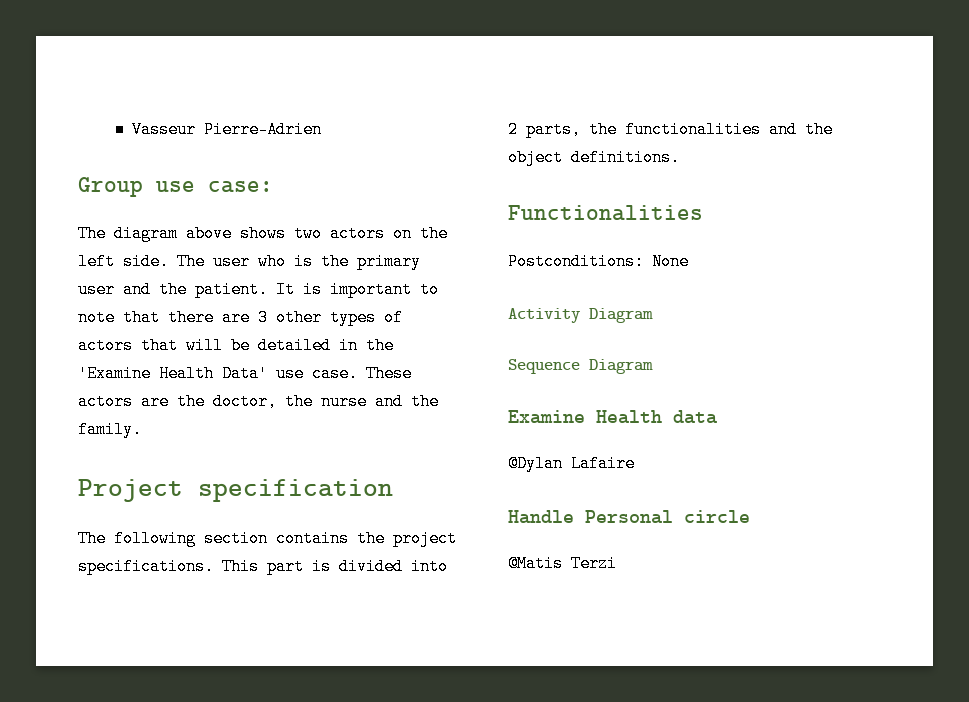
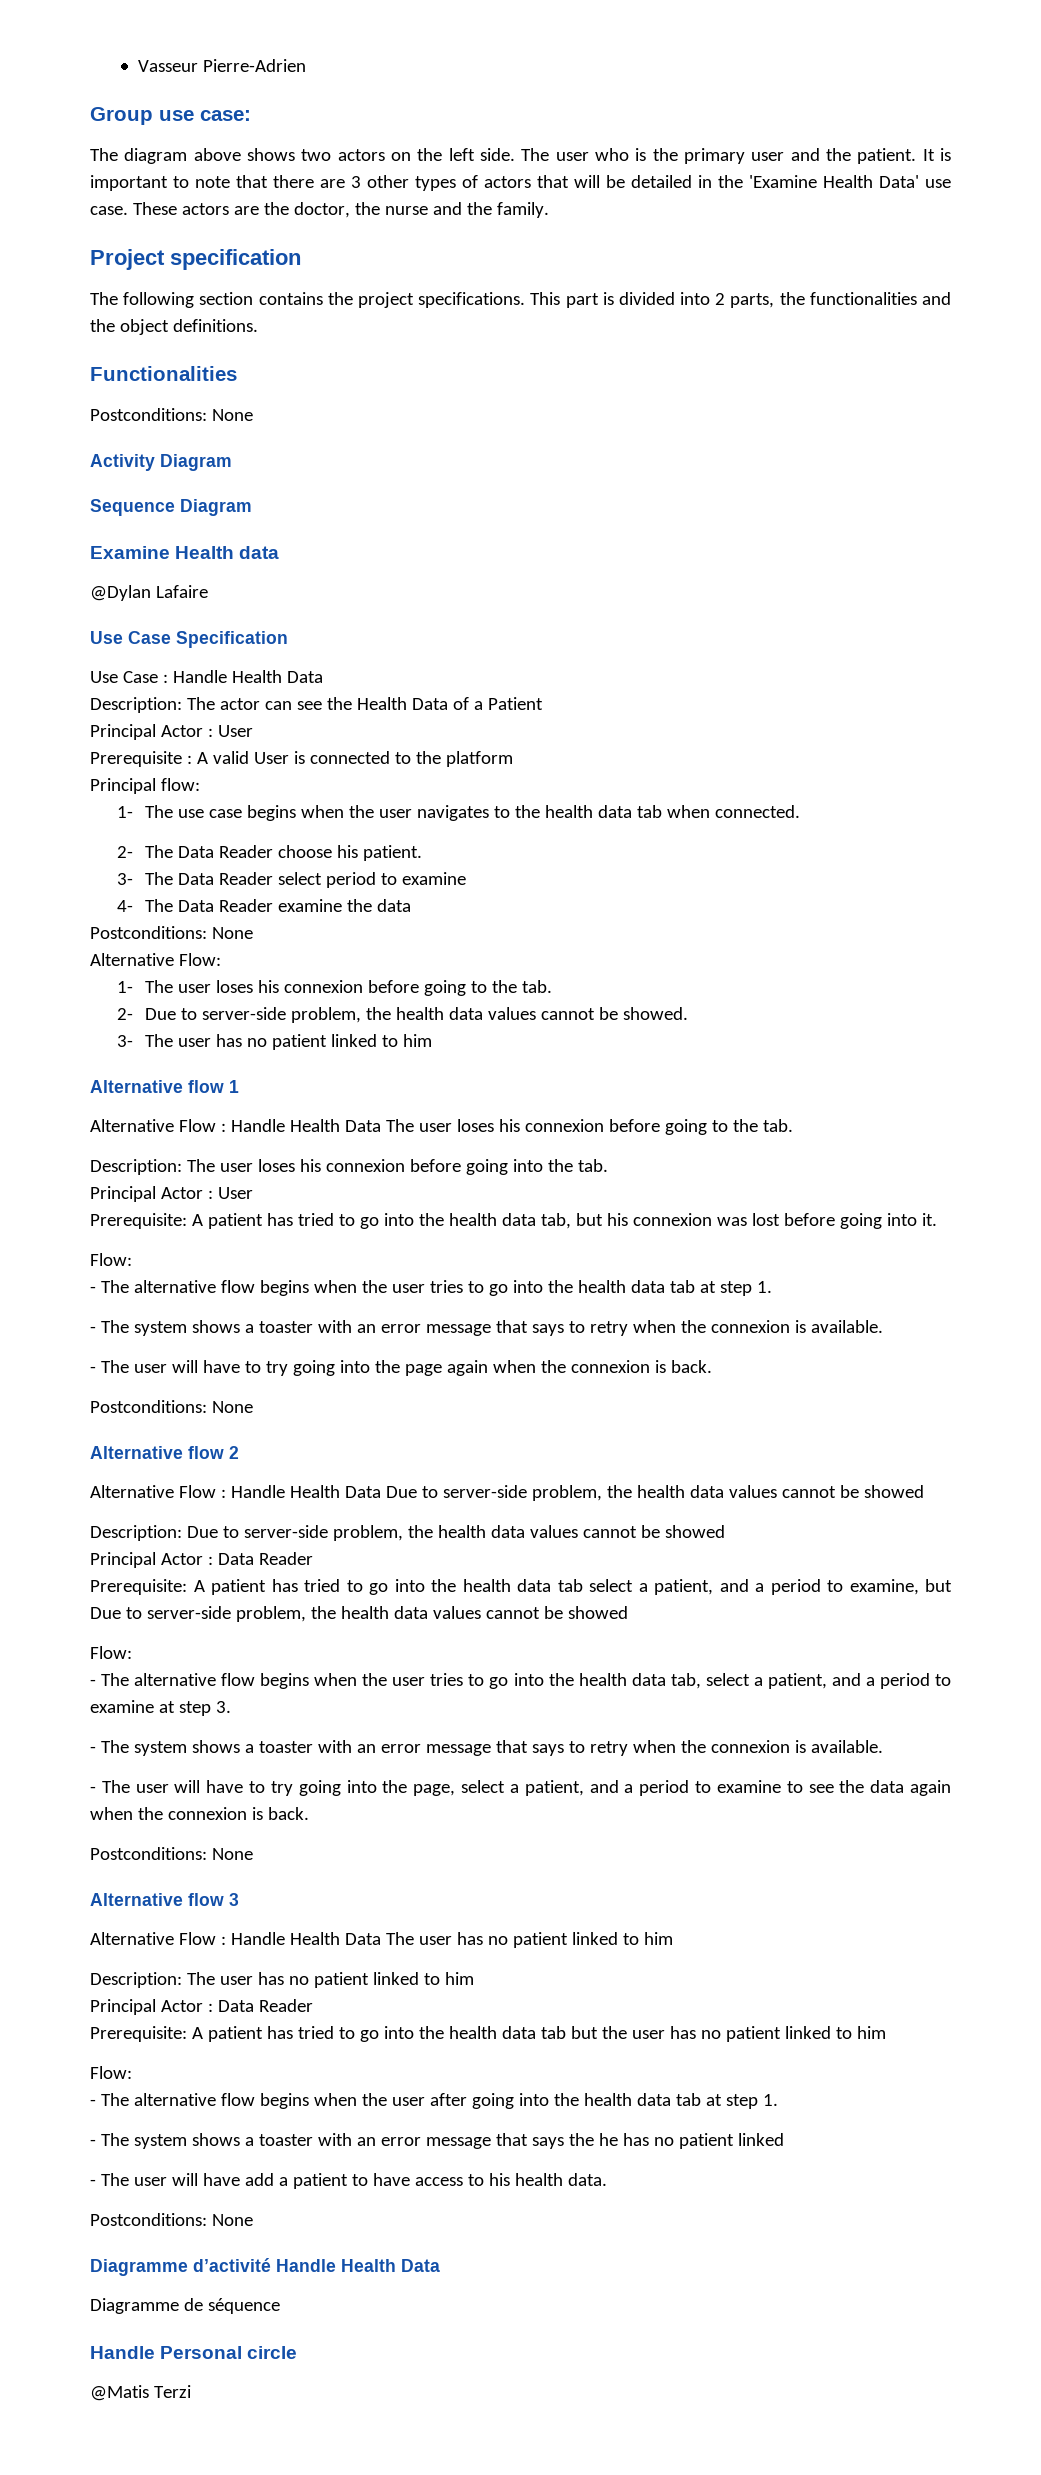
+ Use Case Specification
+ Use Case : Handle Health Data
+ Description: The actor can see the Health Data of a Patient
+ Principal Actor : User
+ Prerequisite : A valid User is connected to the platform
+ Principal flow:
+ 1- The use case begins when the user navigates to the health data tab when connected.
+ 2- The Data Reader choose his patient.
+ 3- The Data Reader select period to examine
+ 4- The Data Reader examine the data
+ Postconditions: None
+ Alternative Flow:
+ 1- The user loses his connexion before going to the tab.
+ 2- Due to server-side problem, the health data values cannot be showed.
+ 3- The user has no patient linked to him
+ Alternative flow 1
+ Alternative Flow : Handle Health Data The user loses his connexion before going to the tab.
+ Description: The user loses his connexion before going into the tab.
+ Principal Actor : User
+ Prerequisite: A patient has tried to go into the health data tab, but his connexion was lost before going into it.
+ Flow:
+ - The alternative flow begins when the user tries to go into the health data tab at step 1.
+ - The system shows a toaster with an error message that says to retry when the connexion is available.
+ - The user will have to try going into the page again when the connexion is back.
+ Postconditions: None
+ Alternative flow 2
+ Alternative Flow : Handle Health Data Due to server-side problem, the health data values cannot be showed
+ Description: Due to server-side problem, the health data values cannot be showed
+ Principal Actor : Data Reader
+ Prerequisite: A patient has tried to go into the health data tab select a patient, and a period to examine, but Due to server-side problem, the health data values cannot be showed
+ Flow:
+ - The alternative flow begins when the user tries to go into the health data tab, select a patient, and a period to examine at step 3.
+ - The system shows a toaster with an error message that says to retry when the connexion is available.
+ - The user will have to try going into the page, select a patient, and a period to examine to see the data again when the connexion is back.
+ Postconditions: None
+ Alternative flow 3
+ Alternative Flow : Handle Health Data The user has no patient linked to him
+ Description: The user has no patient linked to him
+ Principal Actor : Data Reader
+ Prerequisite: A patient has tried to go into the health data tab but the user has no patient linked to him
+ Flow:
+ - The alternative flow begins when the user after going into the health data tab at step 1.
+ - The system shows a toaster with an error message that says the he has no patient linked
+ - The user will have add a patient to have access to his health data.
+ Postconditions: None
+ Diagramme d’activité Handle Health Data
+ Diagramme de séquence

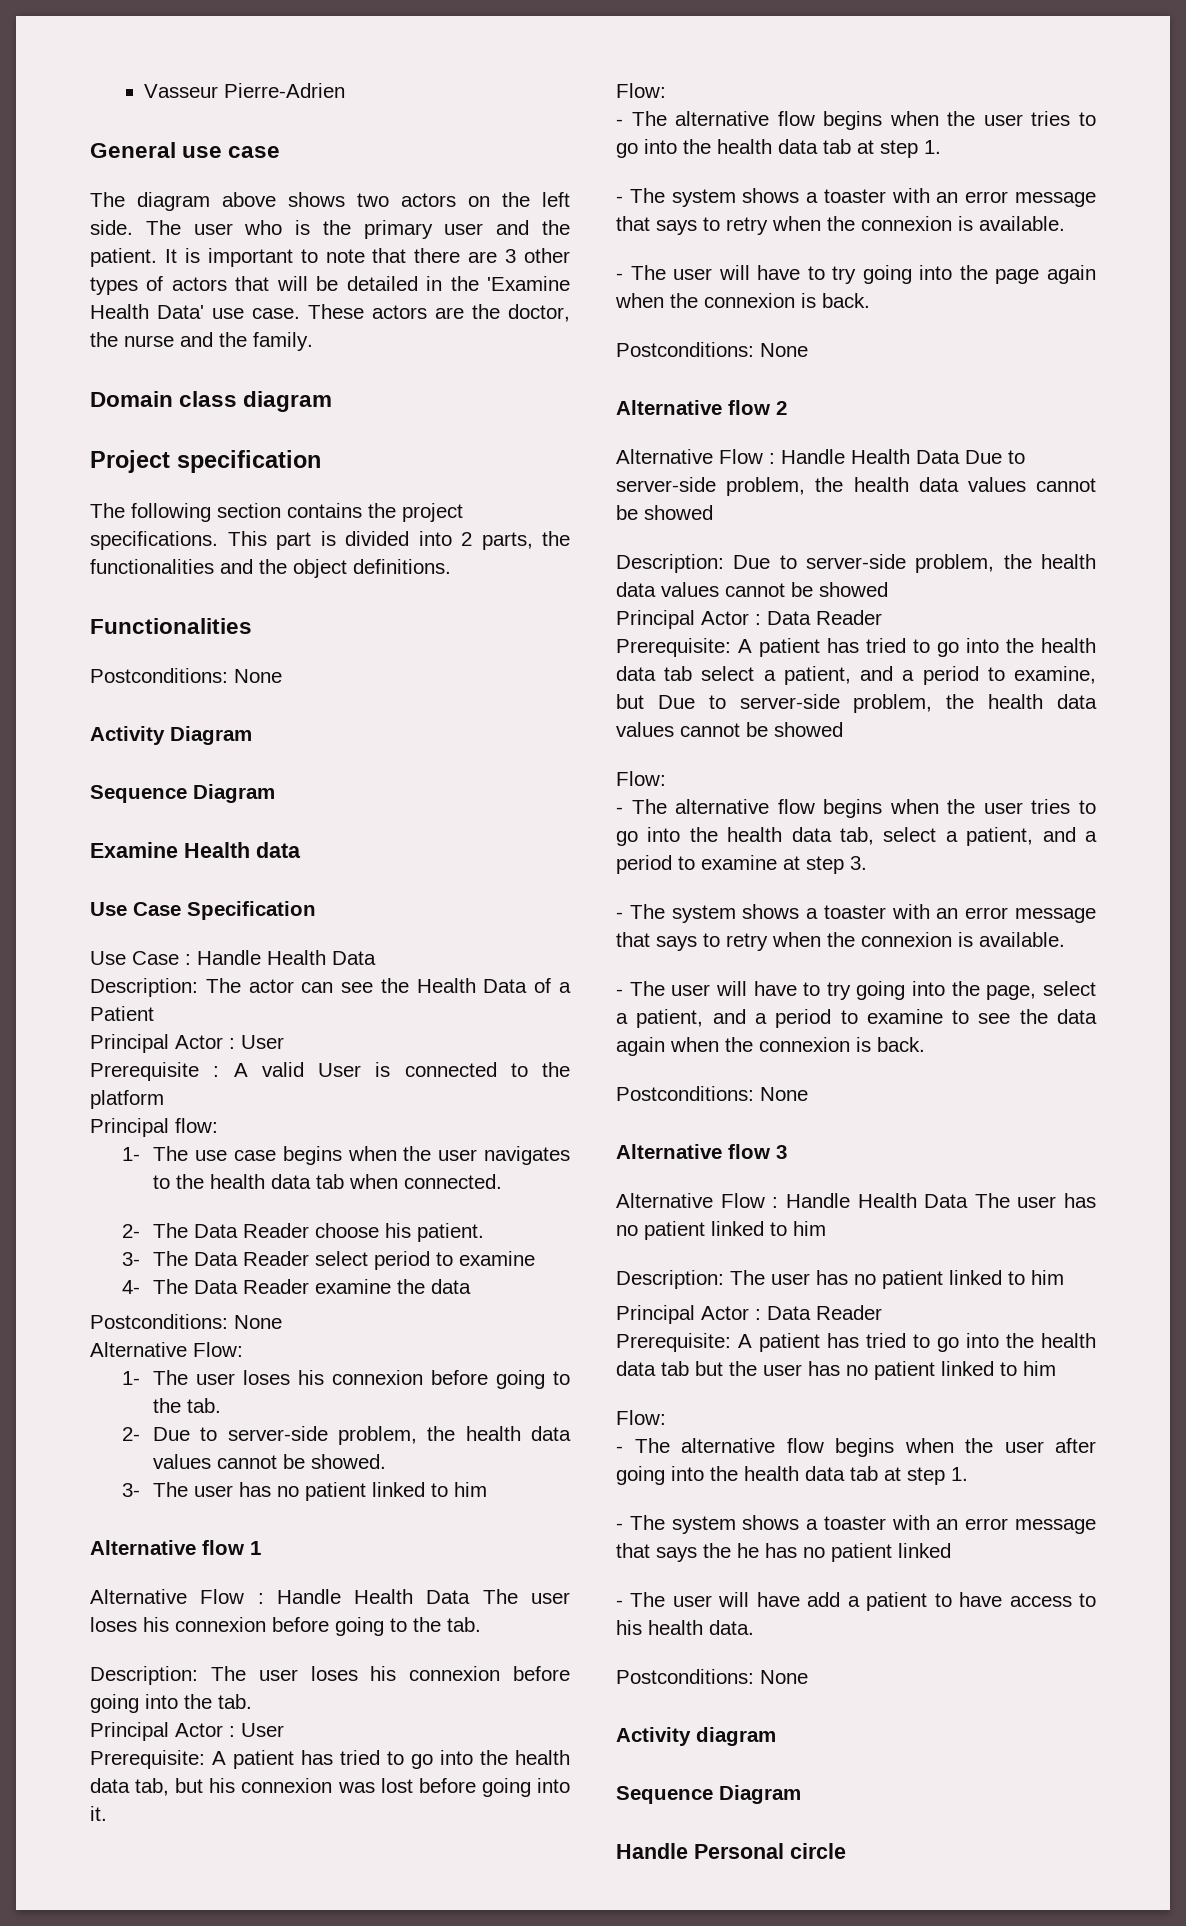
- Group use case:
+ General use case
+ Domain class diagram
- @Dylan Lafaire
- Diagramme d’activité Handle Health Data
- Diagramme de séquence
+ Activity diagram
+ Sequence Diagram
- @Matis Terzi

